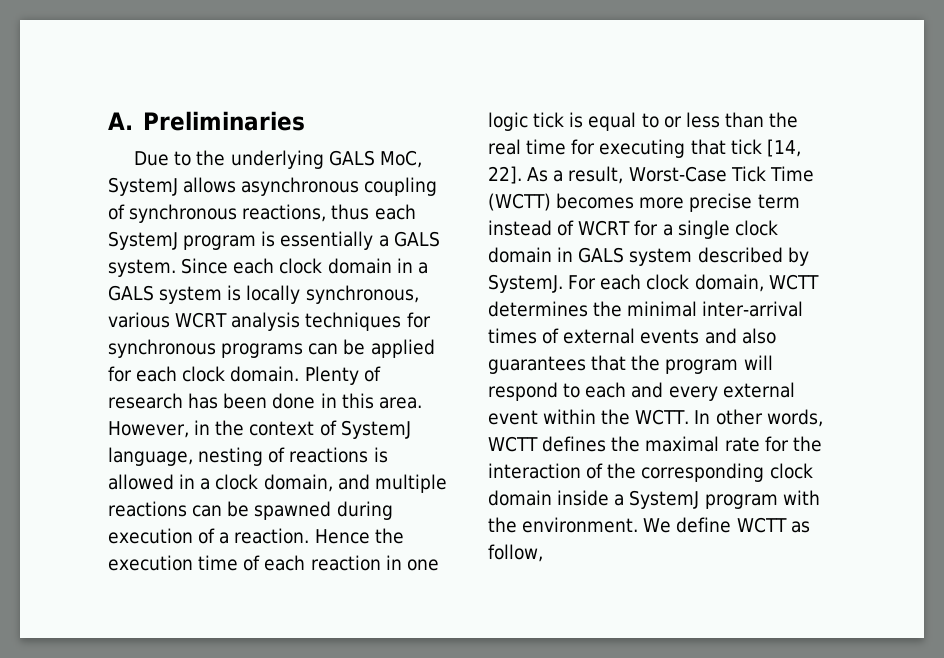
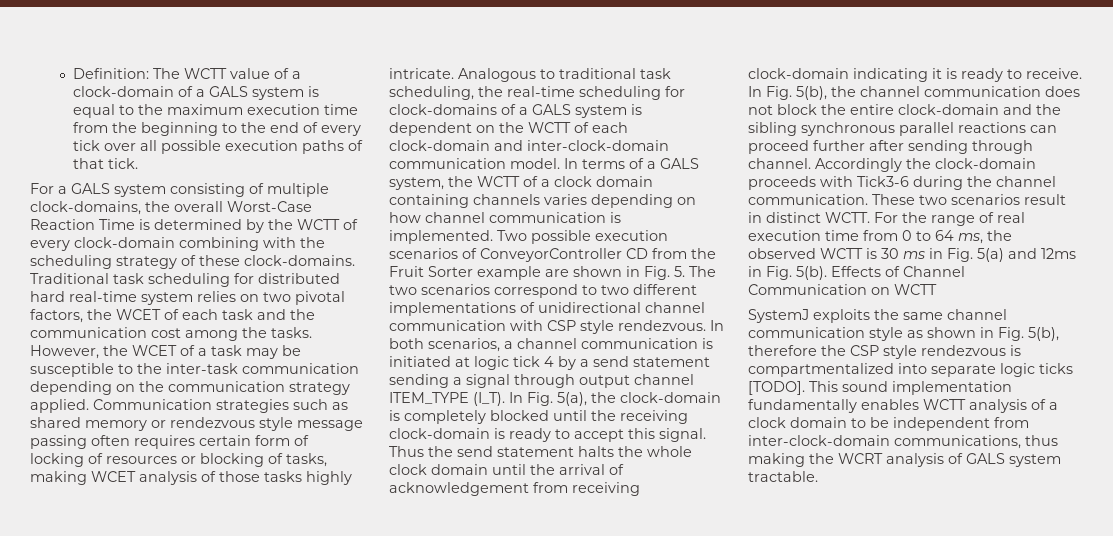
- A. Preliminaries
- Due to the underlying GALS MoC, SystemJ allows asynchronous coupling of synchronous reactions, thus each SystemJ program is essentially a GALS system. Since each clock domain in a GALS system is locally synchronous, various WCRT analysis techniques for synchronous programs can be applied for each clock domain. Plenty of research has been done in this area. However, in the context of SystemJ language, nesting of reactions is allowed in a clock domain, and multiple reactions can be spawned during execution of a reaction. Hence the execution time of each reaction in one logic tick is equal to or less than the real time for executing that tick [14, 22]. As a result, Worst-Case Tick Time (WCTT) becomes more precise term instead of WCRT for a single clock domain in GALS system described by SystemJ. For each clock domain, WCTT determines the minimal inter-arrival times of external events and also guarantees that the program will respond to each and every external event within the WCTT. In other words, WCTT defines the maximal rate for the interaction of the corresponding clock domain inside a SystemJ program with the environment. We define WCTT as follow,
+ Definition: The WCTT value of a clock-domain of a GALS system is equal to the maximum execution time from the beginning to the end of every tick over all possible execution paths of that tick.
+ For a GALS system consisting of multiple clock-domains, the overall Worst-Case Reaction Time is determined by the WCTT of every clock-domain combining with the scheduling strategy of these clock-domains. Traditional task scheduling for distributed hard real-time system relies on two pivotal factors, the WCET of each task and the communication cost among the tasks. However, the WCET of a task may be susceptible to the inter-task communication depending on the communication strategy applied. Communication strategies such as shared memory or rendezvous style message passing often requires certain form of locking of resources or blocking of tasks, making WCET analysis of those tasks highly intricate. Analogous to traditional task scheduling, the real-time scheduling for clock-domains of a GALS system is dependent on the WCTT of each clock-domain and inter-clock-domain communication model. In terms of a GALS system, the WCTT of a clock domain containing channels varies depending on how channel communication is implemented. Two possible execution scenarios of ConveyorController CD from the Fruit Sorter example are shown in Fig. 5. The two scenarios correspond to two different implementations of unidirectional channel communication with CSP style rendezvous. In both scenarios, a channel communication is initiated at logic tick 4 by a send statement sending a signal through output channel ITEM_TYPE (I_T). In Fig. 5(a), the clock-domain is completely blocked until the receiving clock-domain is ready to accept this signal. Thus the send statement halts the whole clock domain until the arrival of acknowledgement from receiving clock-domain indicating it is ready to receive. In Fig. 5(b), the channel communication does not block the entire clock-domain and the sibling synchronous parallel reactions can proceed further after sending through channel. Accordingly the clock-domain proceeds with Tick3-6 during the channel communication. These two scenarios result in distinct WCTT. For the range of real execution time from 0 to 64 ms, the observed WCTT is 30 ms in Fig. 5(a) and 12ms in Fig. 5(b). Effects of Channel Communication on WCTT
+ SystemJ exploits the same channel communication style as shown in Fig. 5(b), therefore the CSP style rendezvous is compartmentalized into separate logic ticks [TODO]. This sound implementation fundamentally enables WCTT analysis of a clock domain to be independent from inter-clock-domain communications, thus making the WCRT analysis of GALS system tractable.

